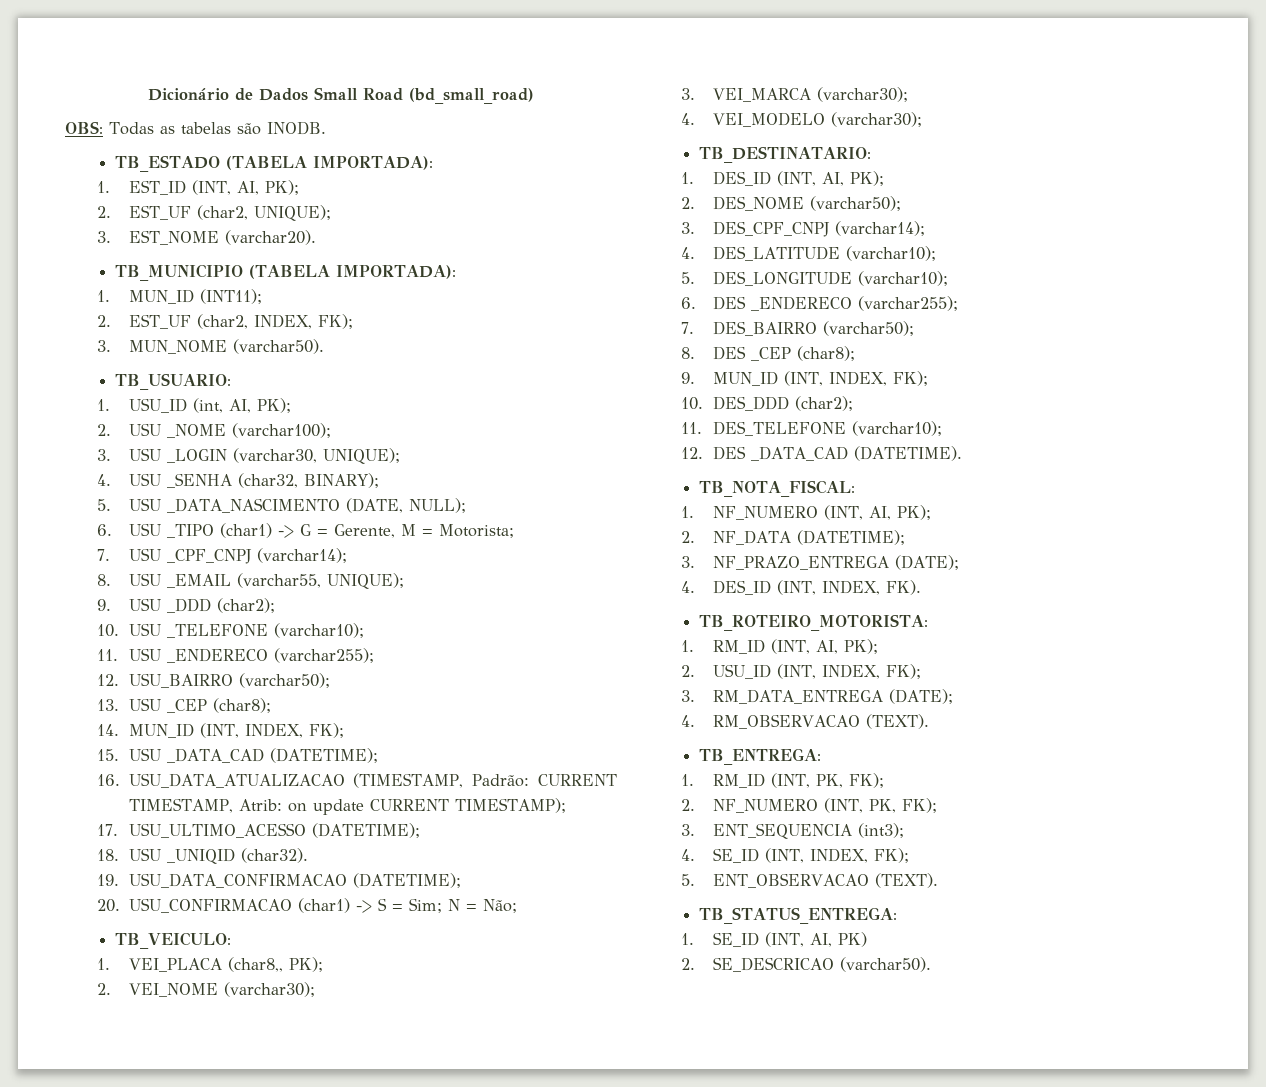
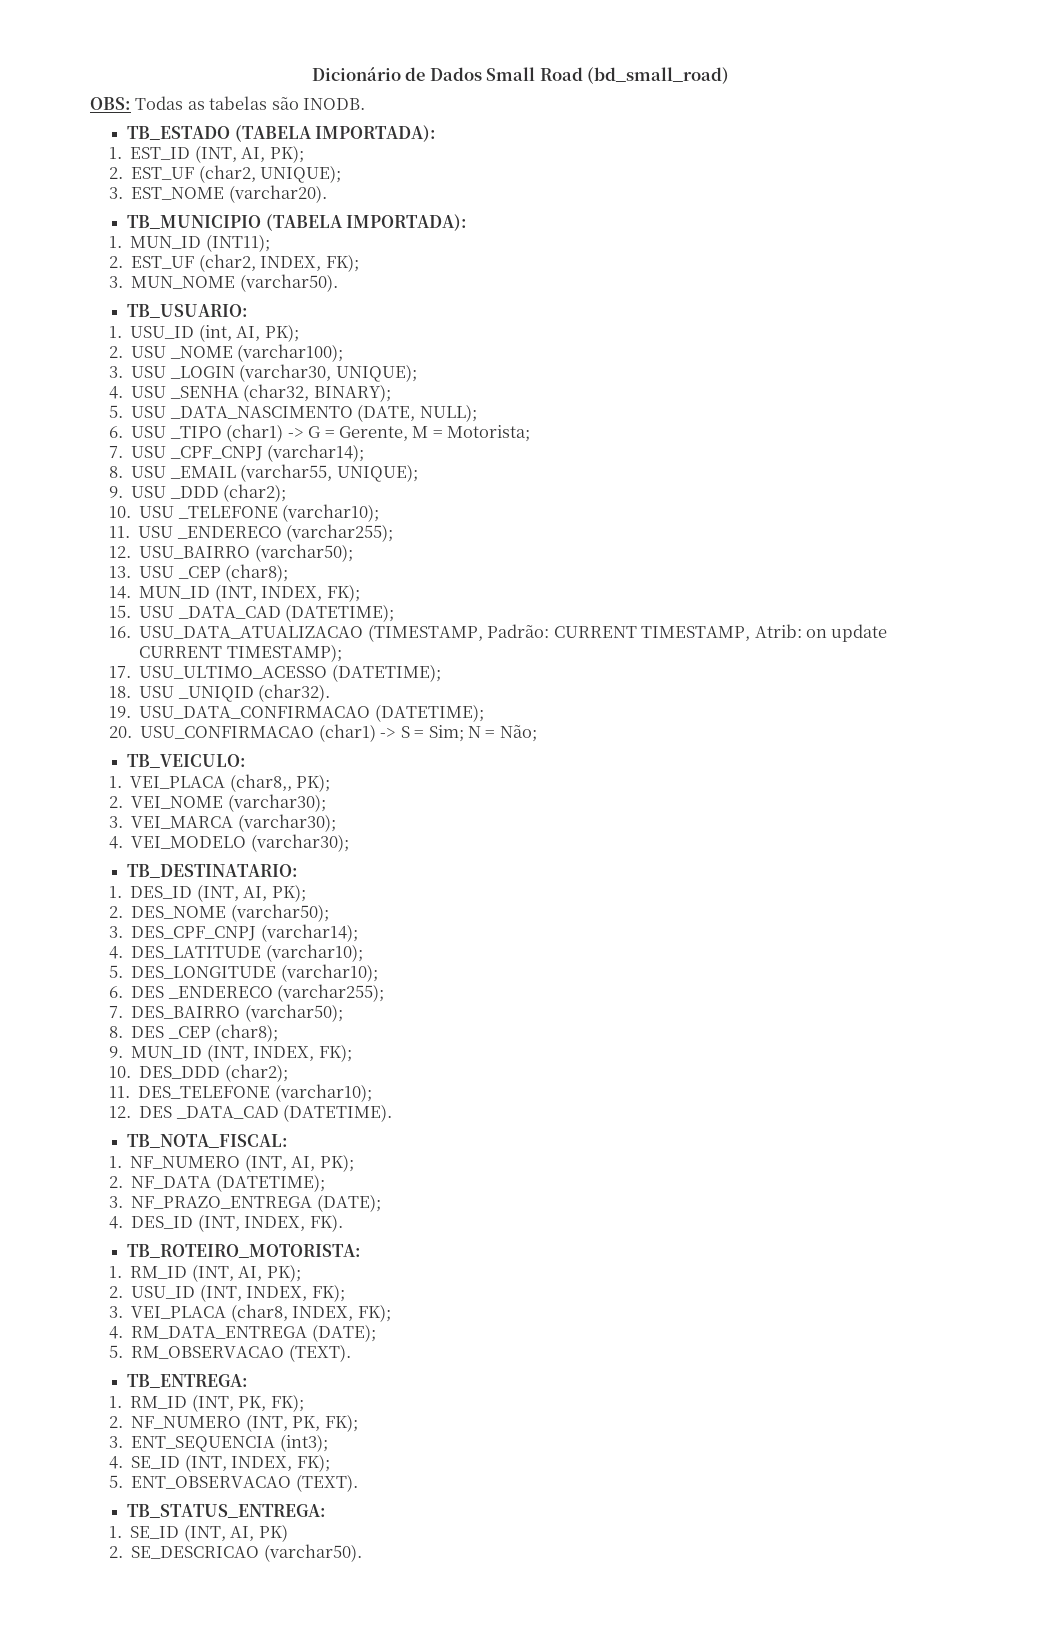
- 3. RM_DATA_ENTREGA (DATE);
+ 3. VEI_PLACA (char8, INDEX, FK);
+ 4. RM_DATA_ENTREGA (DATE);
- 4. RM_OBSERVACAO (TEXT).
+ 5. RM_OBSERVACAO (TEXT).

